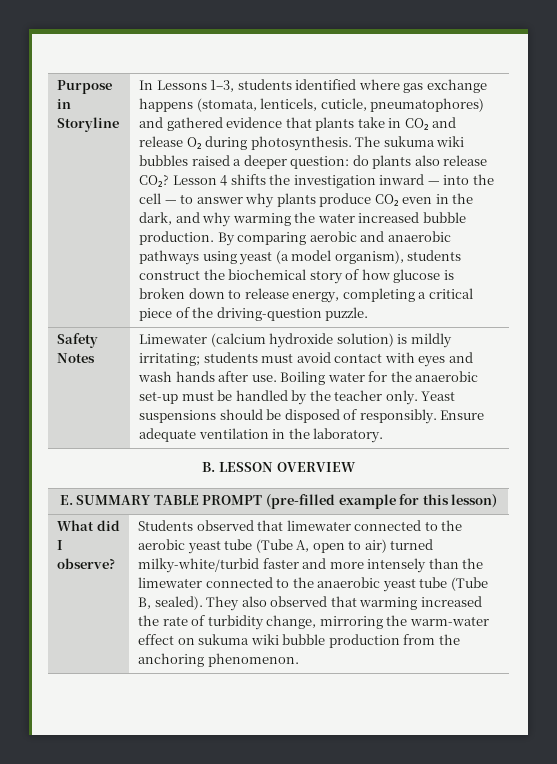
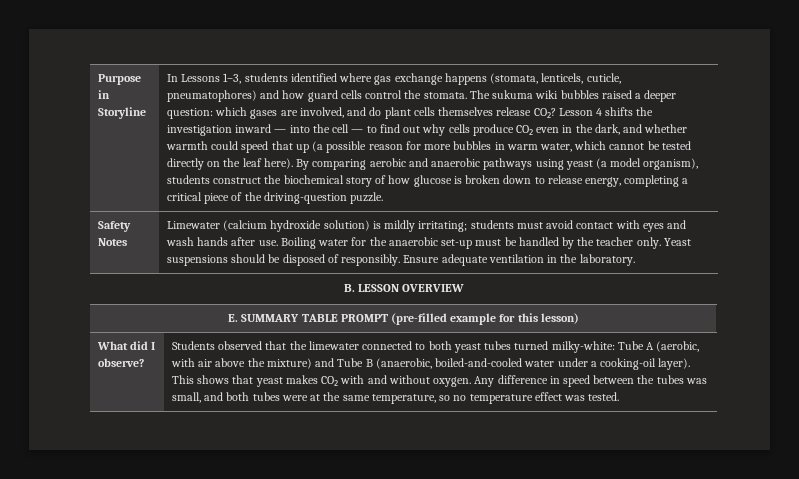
- In Lessons 1–3, students identified where gas exchange happens (stomata, lenticels, cuticle, pneumatophores) and gathered evidence that plants take in CO₂ and release O₂ during photosynthesis.
+ In Lessons 1–3, students identified where gas exchange happens (stomata, lenticels, cuticle, pneumatophores) and how guard cells control the stomata.
- The sukuma wiki bubbles raised a deeper question: do plants also release CO₂?
+ The sukuma wiki bubbles raised a deeper question: which gases are involved, and do plant cells themselves release CO₂?
- Lesson 4 shifts the investigation inward — into the cell — to answer why plants produce CO₂ even in the dark, and why warming the water increased bubble production.
+ Lesson 4 shifts the investigation inward — into the cell — to find out why cells produce CO₂ even in the dark, and whether warmth could speed that up (a possible reason for more bubbles in warm water, which cannot be tested directly on the leaf here).
- Students observed that limewater connected to the aerobic yeast tube (Tube A, open to air) turned milky-white/turbid faster and more intensely than the limewater connected to the anaerobic yeast tube (Tube B, sealed). They also observed that warming increased the rate of turbidity change, mirroring the warm-water effect on sukuma wiki bubble production from the anchoring phenomenon.
+ Students observed that the limewater connected to both yeast tubes turned milky-white: Tube A (aerobic, with air above the mixture) and Tube B (anaerobic, boiled-and-cooled water under a cooking-oil layer). This shows that yeast makes CO₂ with and without oxygen. Any difference in speed between the tubes was small, and both tubes were at the same temperature, so no temperature effect was tested.

